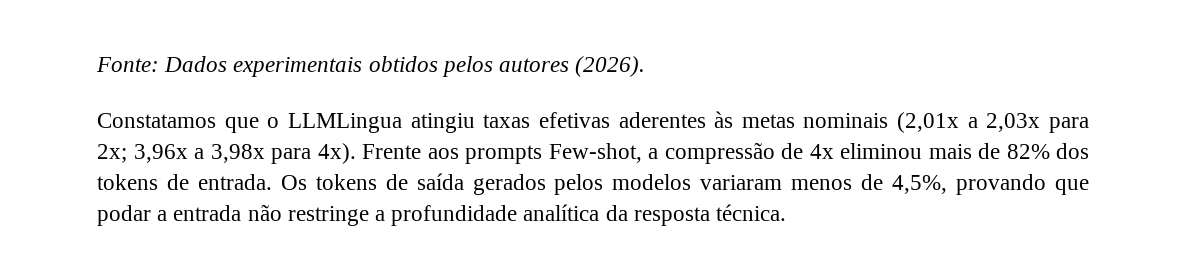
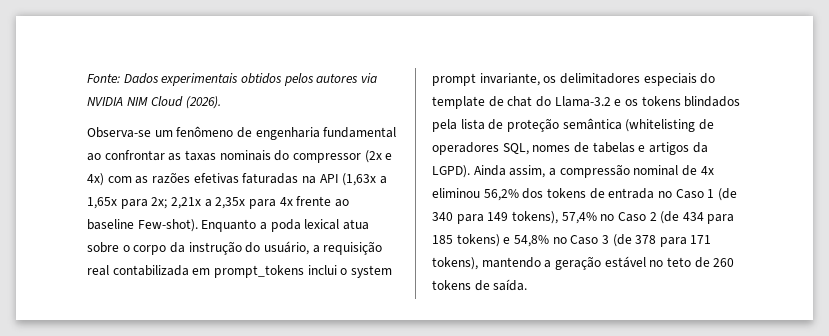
- Fonte: Dados experimentais obtidos pelos autores (2026).
- Constatamos que o LLMLingua atingiu taxas efetivas aderentes às metas nominais (2,01x a 2,03x para 2x; 3,96x a 3,98x para 4x). Frente aos prompts Few-shot, a compressão de 4x eliminou mais de 82% dos tokens de entrada. Os tokens de saída gerados pelos modelos variaram menos de 4,5%, provando que podar a entrada não restringe a profundidade analítica da resposta técnica.
+ Fonte: Dados experimentais obtidos pelos autores via NVIDIA NIM Cloud (2026).
+ Observa-se um fenômeno de engenharia fundamental ao confrontar as taxas nominais do compressor (2x e 4x) com as razões efetivas faturadas na API (1,63x a 1,65x para 2x; 2,21x a 2,35x para 4x frente ao baseline Few-shot). Enquanto a poda lexical atua sobre o corpo da instrução do usuário, a requisição real contabilizada em prompt_tokens inclui o system prompt invariante, os delimitadores especiais do template de chat do Llama-3.2 e os tokens blindados pela lista de proteção semântica (whitelisting de operadores SQL, nomes de tabelas e artigos da LGPD). Ainda assim, a compressão nominal de 4x eliminou 56,2% dos tokens de entrada no Caso 1 (de 340 para 149 tokens), 57,4% no Caso 2 (de 434 para 185 tokens) e 54,8% no Caso 3 (de 378 para 171 tokens), mantendo a geração estável no teto de 260 tokens de saída.

